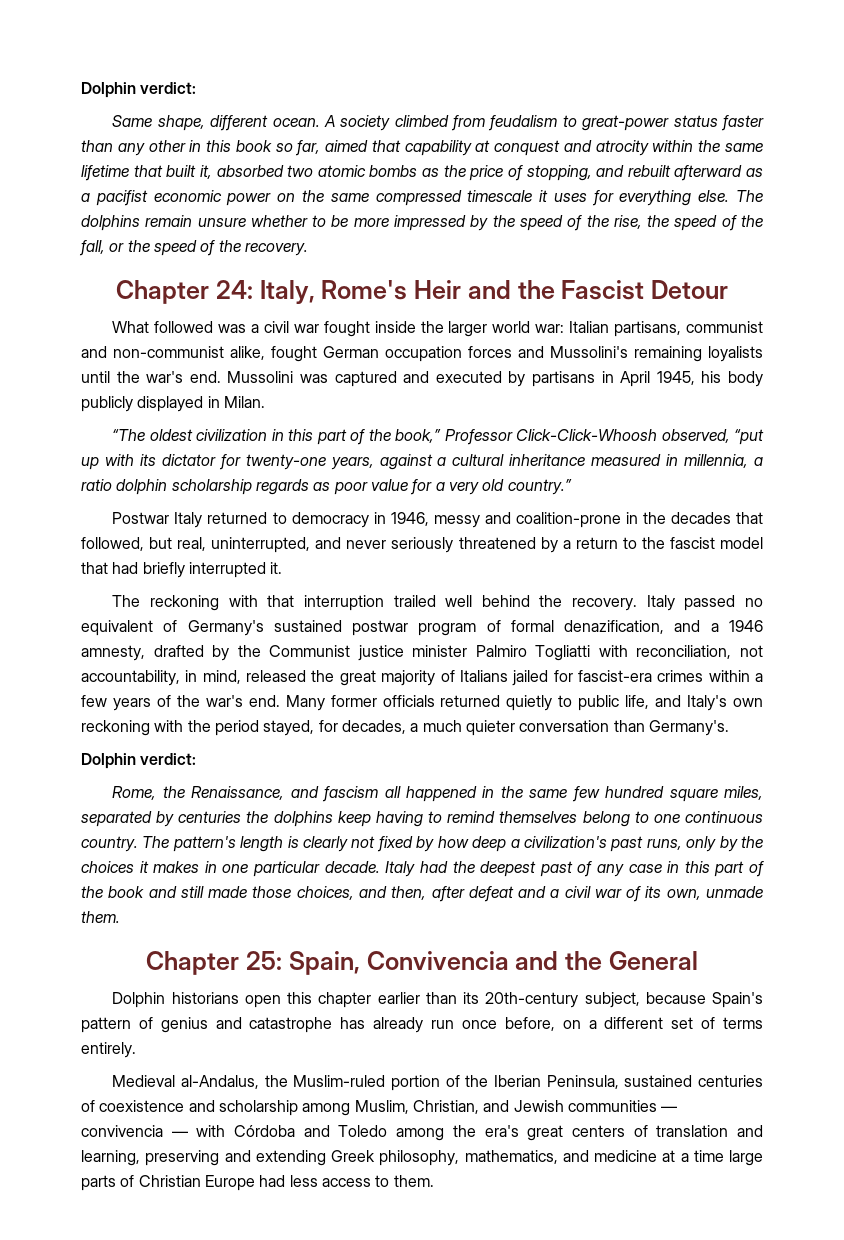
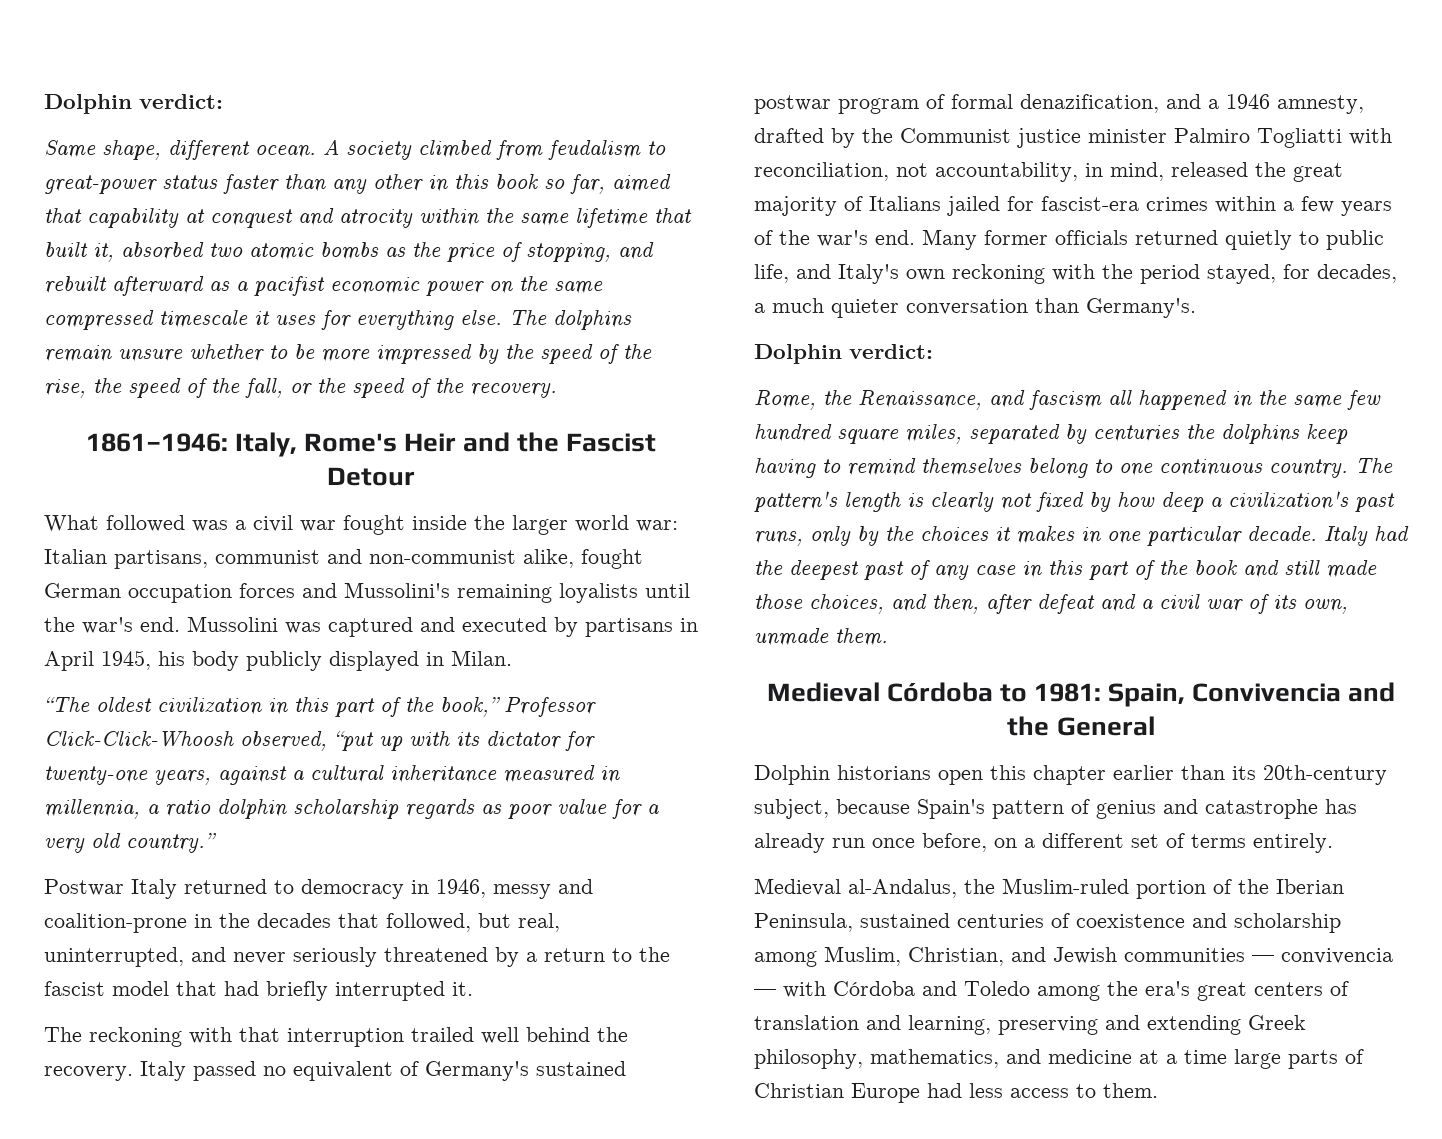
- Chapter 24: Italy, Rome's Heir and the Fascist Detour
+ 1861–1946: Italy, Rome's Heir and the Fascist Detour
- Chapter 25: Spain, Convivencia and the General
+ Medieval Córdoba to 1981: Spain, Convivencia and the General

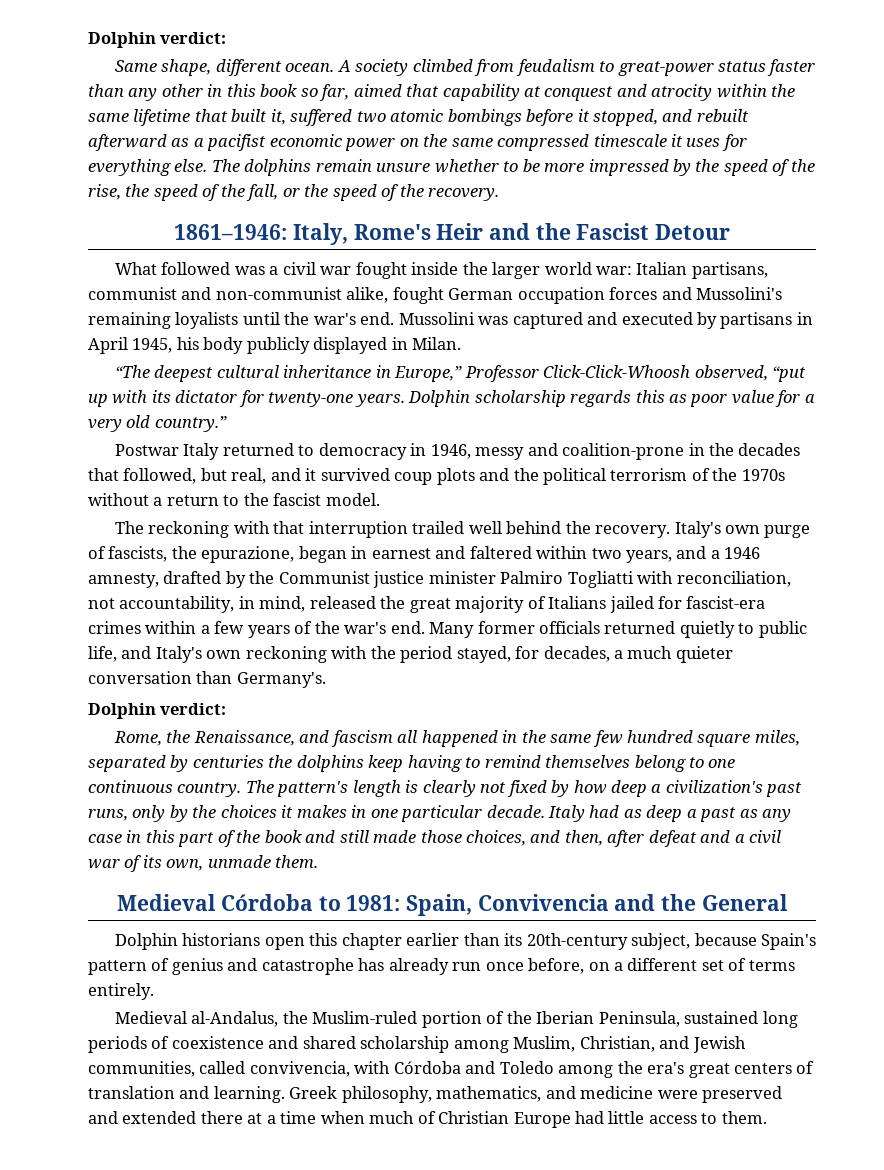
- A society climbed from feudalism to great-power status faster than any other in this book so far, aimed that capability at conquest and atrocity within the same lifetime that built it, absorbed two atomic bombs as the price of stopping, and rebuilt afterward as a pacifist economic power on the same compressed timescale it uses for everything else.
+ A society climbed from feudalism to great-power status faster than any other in this book so far, aimed that capability at conquest and atrocity within the same lifetime that built it, suffered two atomic bombings before it stopped, and rebuilt afterward as a pacifist economic power on the same compressed timescale it uses for everything else.
- “The oldest civilization in this part of the book,” Professor Click-Click-Whoosh observed, “put up with its dictator for twenty-one years, against a cultural inheritance measured in millennia, a ratio dolphin scholarship regards as poor value for a very old country.”
+ “The deepest cultural inheritance in Europe,” Professor Click-Click-Whoosh observed, “put up with its dictator for twenty-one years. Dolphin scholarship regards this as poor value for a very old country.”
- Postwar Italy returned to democracy in 1946, messy and coalition-prone in the decades that followed, but real, uninterrupted, and never seriously threatened by a return to the fascist model that had briefly interrupted it.
+ Postwar Italy returned to democracy in 1946, messy and coalition-prone in the decades that followed, but real, and it survived coup plots and the political terrorism of the 1970s without a return to the fascist model.
- Italy passed no equivalent of Germany's sustained postwar program of formal denazification, and a 1946 amnesty, drafted by the Communist justice minister Palmiro Togliatti with reconciliation, not accountability, in mind, released the great majority of Italians jailed for fascist-era crimes within a few years of the war's end.
+ Italy's own purge of fascists, the epurazione, began in earnest and faltered within two years, and a 1946 amnesty, drafted by the Communist justice minister Palmiro Togliatti with reconciliation, not accountability, in mind, released the great majority of Italians jailed for fascist-era crimes within a few years of the war's end.
- Italy had the deepest past of any case in this part of the book and still made those choices, and then, after defeat and a civil war of its own, unmade them.
+ Italy had as deep a past as any case in this part of the book and still made those choices, and then, after defeat and a civil war of its own, unmade them.
- Medieval al-Andalus, the Muslim-ruled portion of the Iberian Peninsula, sustained centuries of coexistence and scholarship among Muslim, Christian, and Jewish communities — convivencia — with Córdoba and Toledo among the era's great centers of translation and learning, preserving and extending Greek philosophy, mathematics, and medicine at a time large parts of Christian Europe had less access to them.
+ Medieval al-Andalus, the Muslim-ruled portion of the Iberian Peninsula, sustained long periods of coexistence and shared scholarship among Muslim, Christian, and Jewish communities, called convivencia, with Córdoba and Toledo among the era's great centers of translation and learning. Greek philosophy, mathematics, and medicine were preserved and extended there at a time when much of Christian Europe had little access to them.

